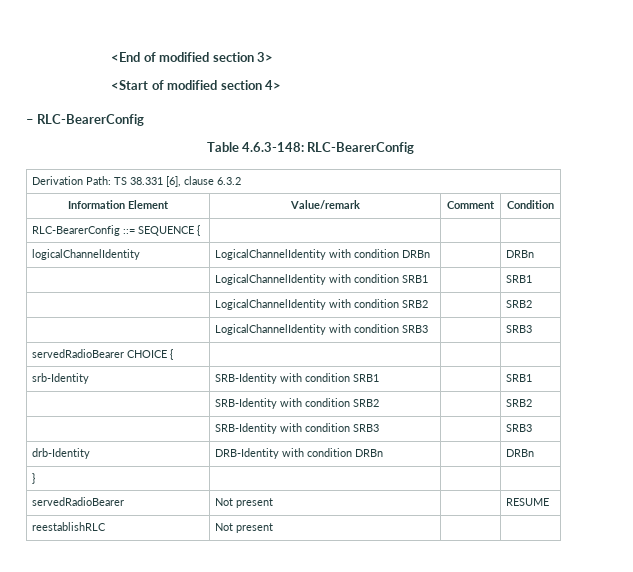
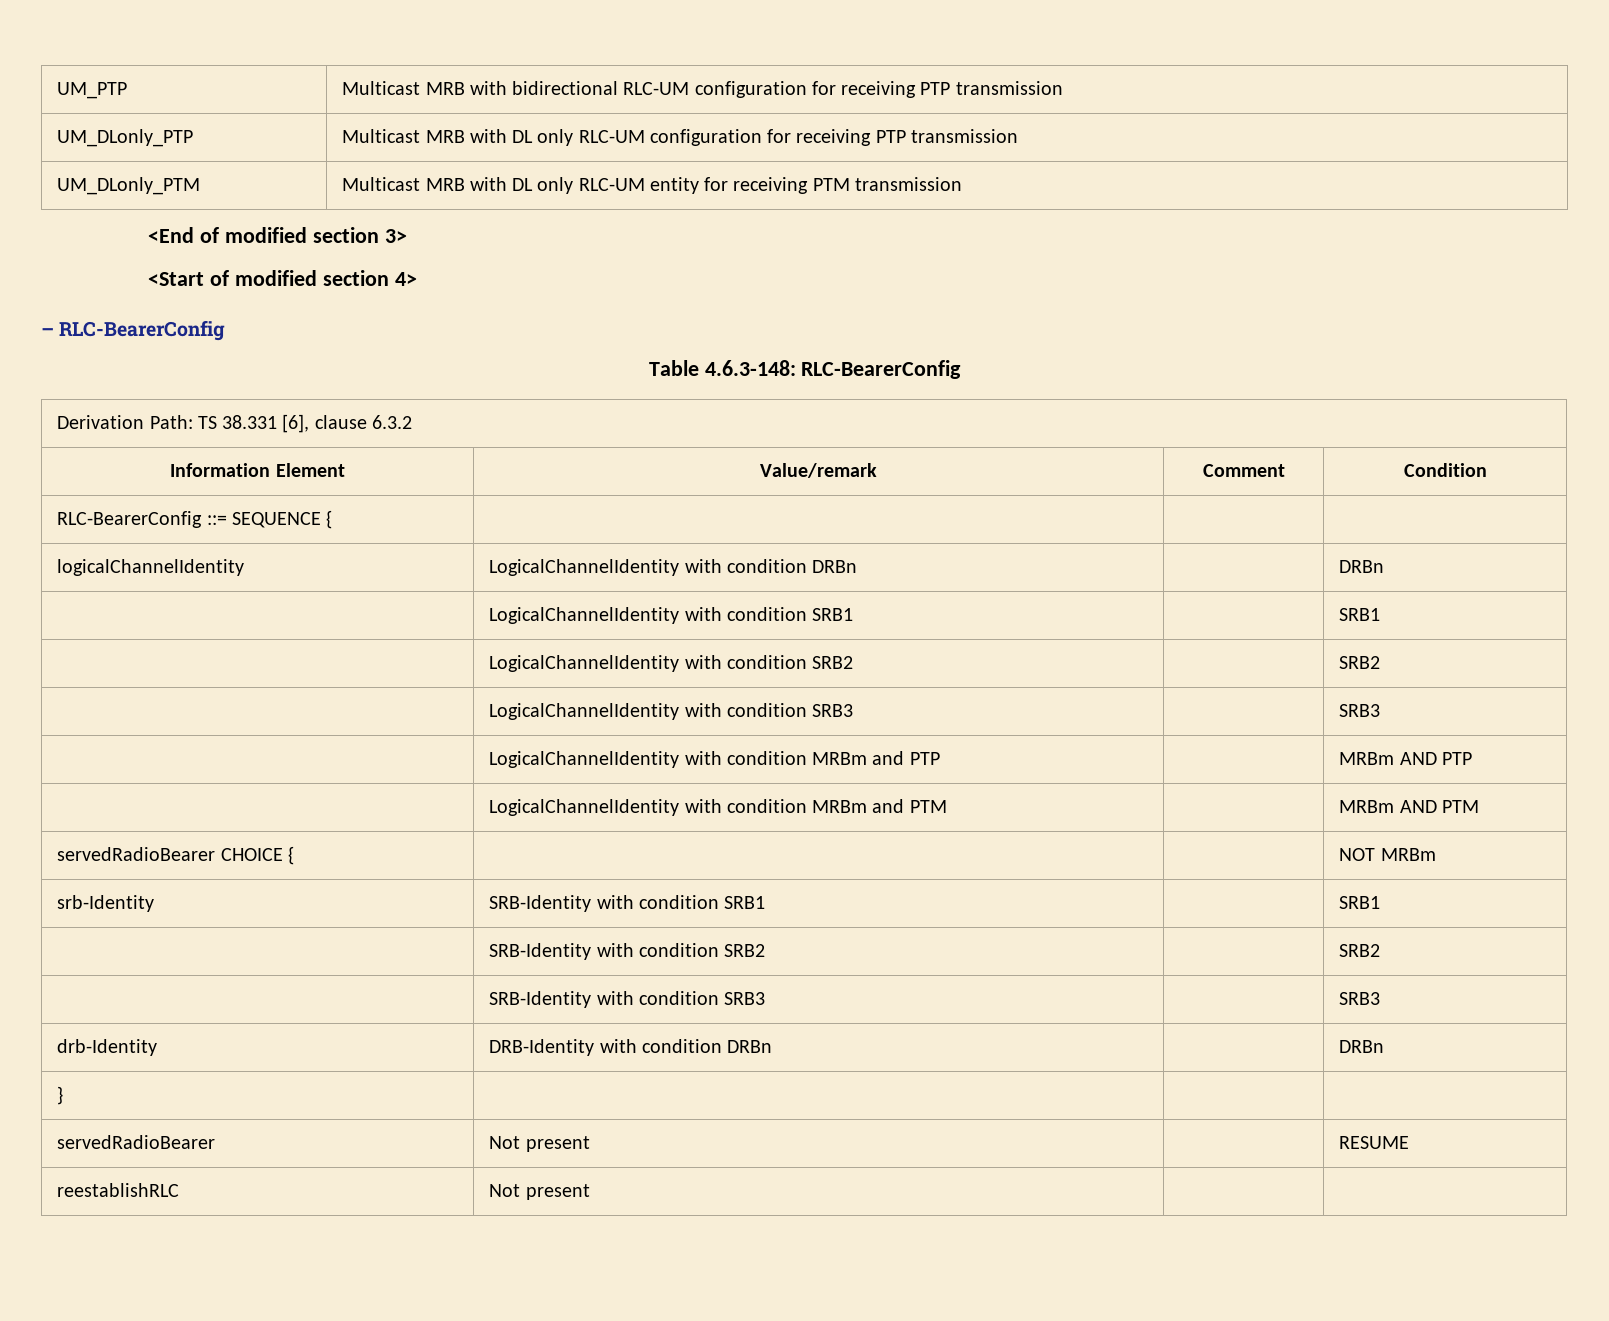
+ UM_PTP | Multicast MRB with bidirectional RLC-UM configuration for receiving PTP transmission
+ UM_DLonly_PTP | Multicast MRB with DL only RLC-UM configuration for receiving PTP transmission
+ UM_DLonly_PTM | Multicast MRB with DL only RLC-UM entity for receiving PTM transmission
+ | LogicalChannelIdentity with condition MRBm and PTP | | MRBm AND PTP
+ | LogicalChannelIdentity with condition MRBm and PTM | | MRBm AND PTM
- servedRadioBearer CHOICE { | | |
+ servedRadioBearer CHOICE { | | | NOT MRBm

